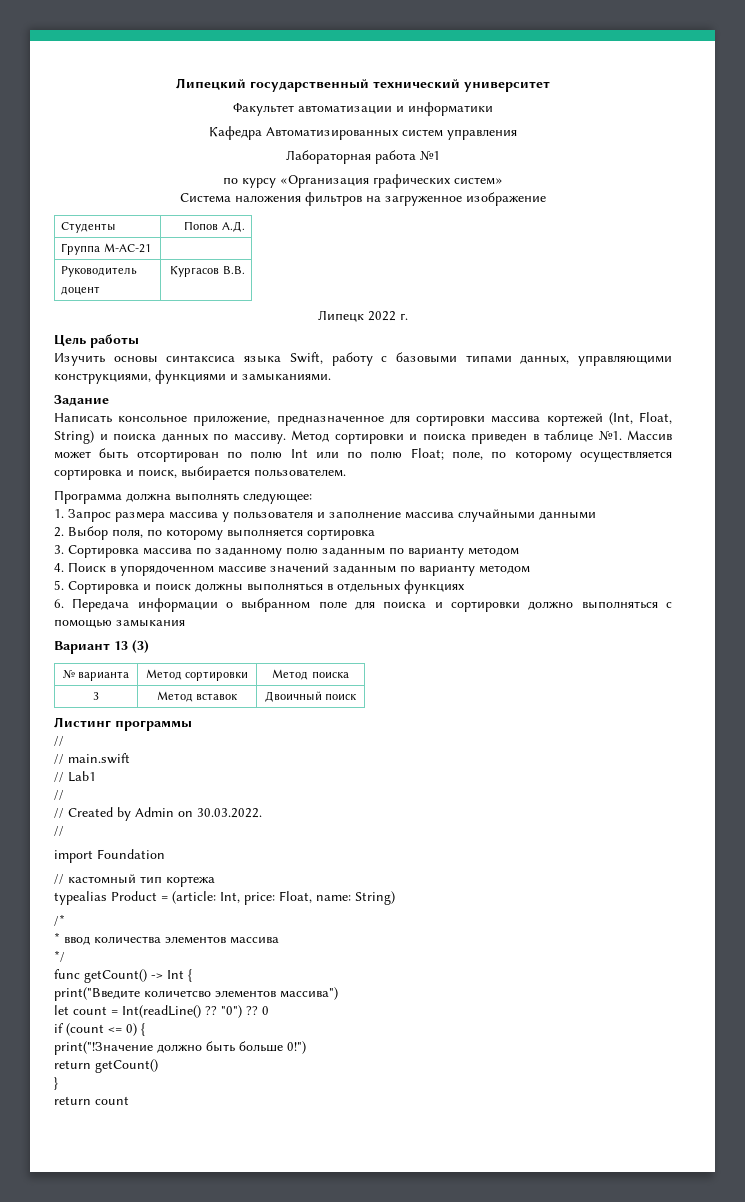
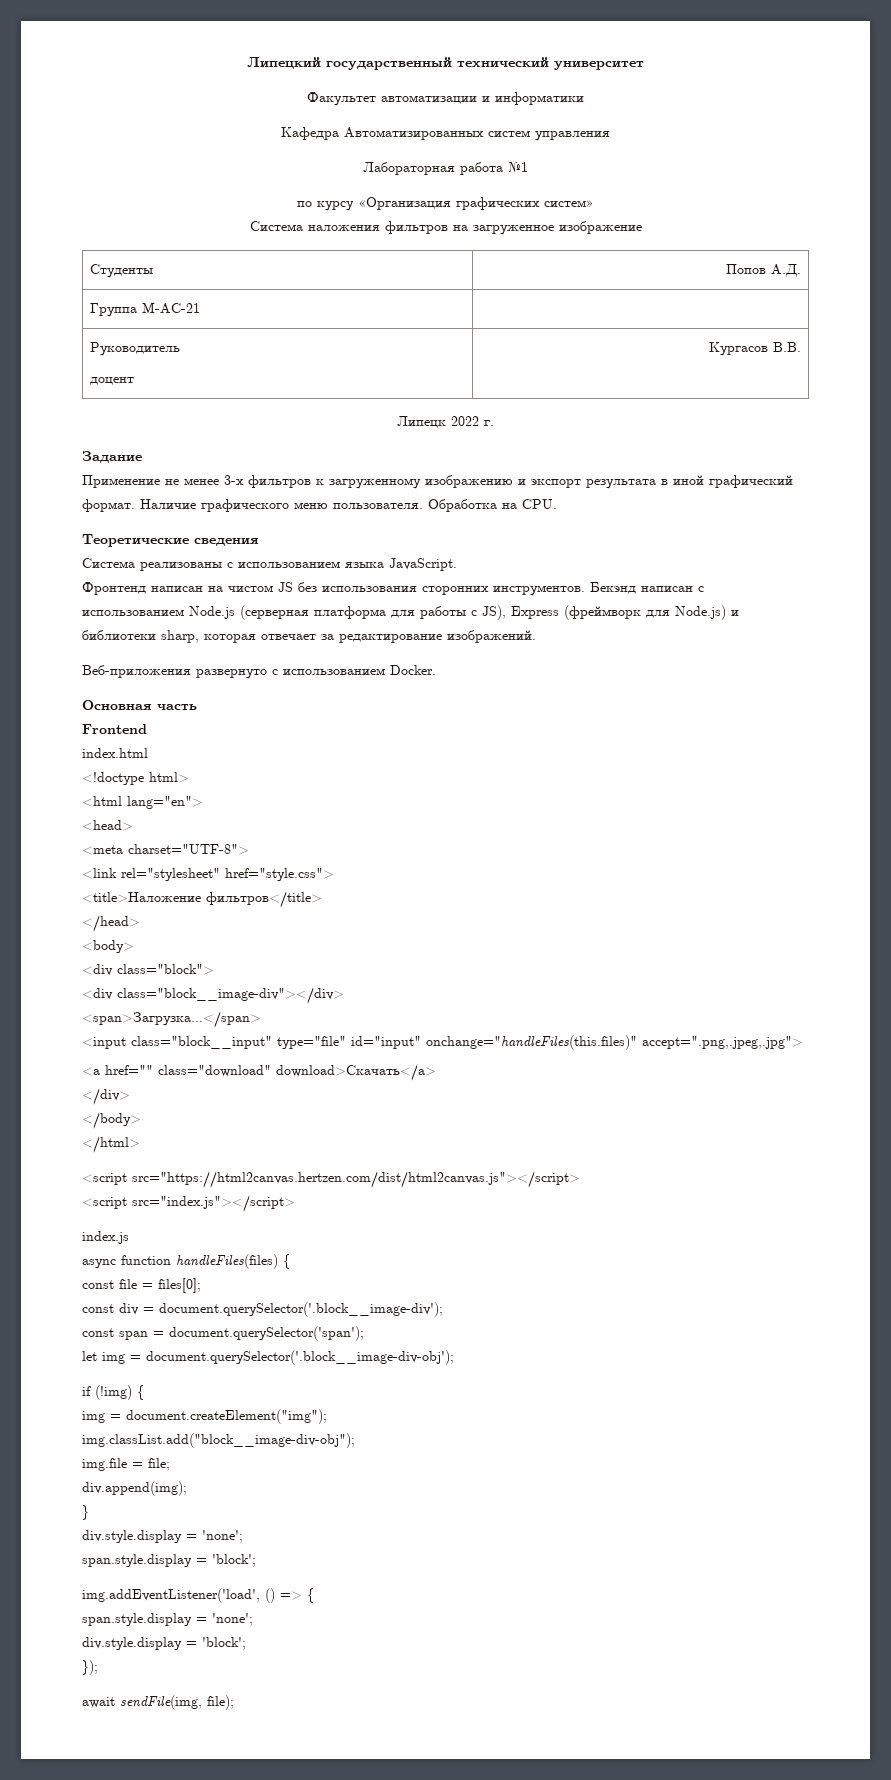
- Цель работы
- Изучить основы синтаксиса языка Swift, работу с базовыми типами данных, управляющими конструкциями, функциями и замыканиями.
  Задание
- Написать консольное приложение, предназначенное для сортировки массива кортежей (Int, Float, String) и поиска данных по массиву. Метод сортировки и поиска приведен в таблице №1. Массив может быть отсортирован по полю Int или по полю Float; поле, по которому осуществляется сортировка и поиск, выбирается пользователем.
- Программа должна выполнять следующее:
- 1. Запрос размера массива у пользователя и заполнение массива случайными данными
- 2. Выбор поля, по которому выполняется сортировка
- 3. Сортировка массива по заданному полю заданным по варианту методом
- 4. Поиск в упорядоченном массиве значений заданным по варианту методом
- 5. Сортировка и поиск должны выполняться в отдельных функциях
- 6. Передача информации о выбранном поле для поиска и сортировки должно выполняться с помощью замыкания
- Вариант 13 (3)
- № варианта | Метод сортировки | Метод поиска
- 3 | Метод вставок | Двоичный поиск
- Листинг программы
- //
- // main.swift
- // Lab1
- //
- // Created by Admin on 30.03.2022.
- //
- import Foundation
- // кастомный тип кортежа
- typealias Product = (article: Int, price: Float, name: String)
- /*
- * ввод количества элементов массива
- */
- func getCount() -> Int {
- print("Введите количетсво элементов массива")
- let count = Int(readLine() ?? "0") ?? 0
- if (count <= 0) {
- print("!Значение должно быть больше 0!")
- return getCount()
+ Применение не менее 3-х фильтров к загруженному изображению и экспорт результата в иной графический формат. Наличие графического меню пользователя. Обработка на CPU.
+ Теоретические сведения
+ Система реализованы с использованием языка JavaScript.
+ Фронтенд написан на чистом JS без использования сторонних инструментов. Бекэнд написан с использованием Node.js (серверная платформа для работы с JS), Express (фреймворк для Node.js) и библиотеки sharp, которая отвечает за редактирование изображений.
+ Веб-приложения развернуто с использованием Docker.
+ Основная часть
+ Frontend
+ index.html
+ <!doctype html>
+ <html lang="en">
+ <head>
+ <meta charset="UTF-8">
+ <link rel="stylesheet" href="style.css">
+ <title>Наложение фильтров</title>
+ </head>
+ <body>
+ <div class="block">
+ <div class="block__image-div"></div>
+ <span>Загрузка...</span>
+ <input class="block__input" type="file" id="input" onchange="handleFiles(this.files)" accept=".png,.jpeg,.jpg">
+ <a href="" class="download" download>Скачать</a>
+ </div>
+ </body>
+ </html>
+ <script src="https://html2canvas.hertzen.com/dist/html2canvas.js"></script>
+ <script src="index.js"></script>
+ index.js
+ async function handleFiles(files) {
+ const file = files[0];
+ const div = document.querySelector('.block__image-div');
+ const span = document.querySelector('span');
+ let img = document.querySelector('.block__image-div-obj');
+ if (!img) {
+ img = document.createElement("img");
+ img.classList.add("block__image-div-obj");
+ img.file = file;
+ div.append(img);
  }
- return count
+ div.style.display = 'none';
+ span.style.display = 'block';
+ img.addEventListener('load', () => {
+ span.style.display = 'none';
+ div.style.display = 'block';
+ });
+ await sendFile(img, file);

